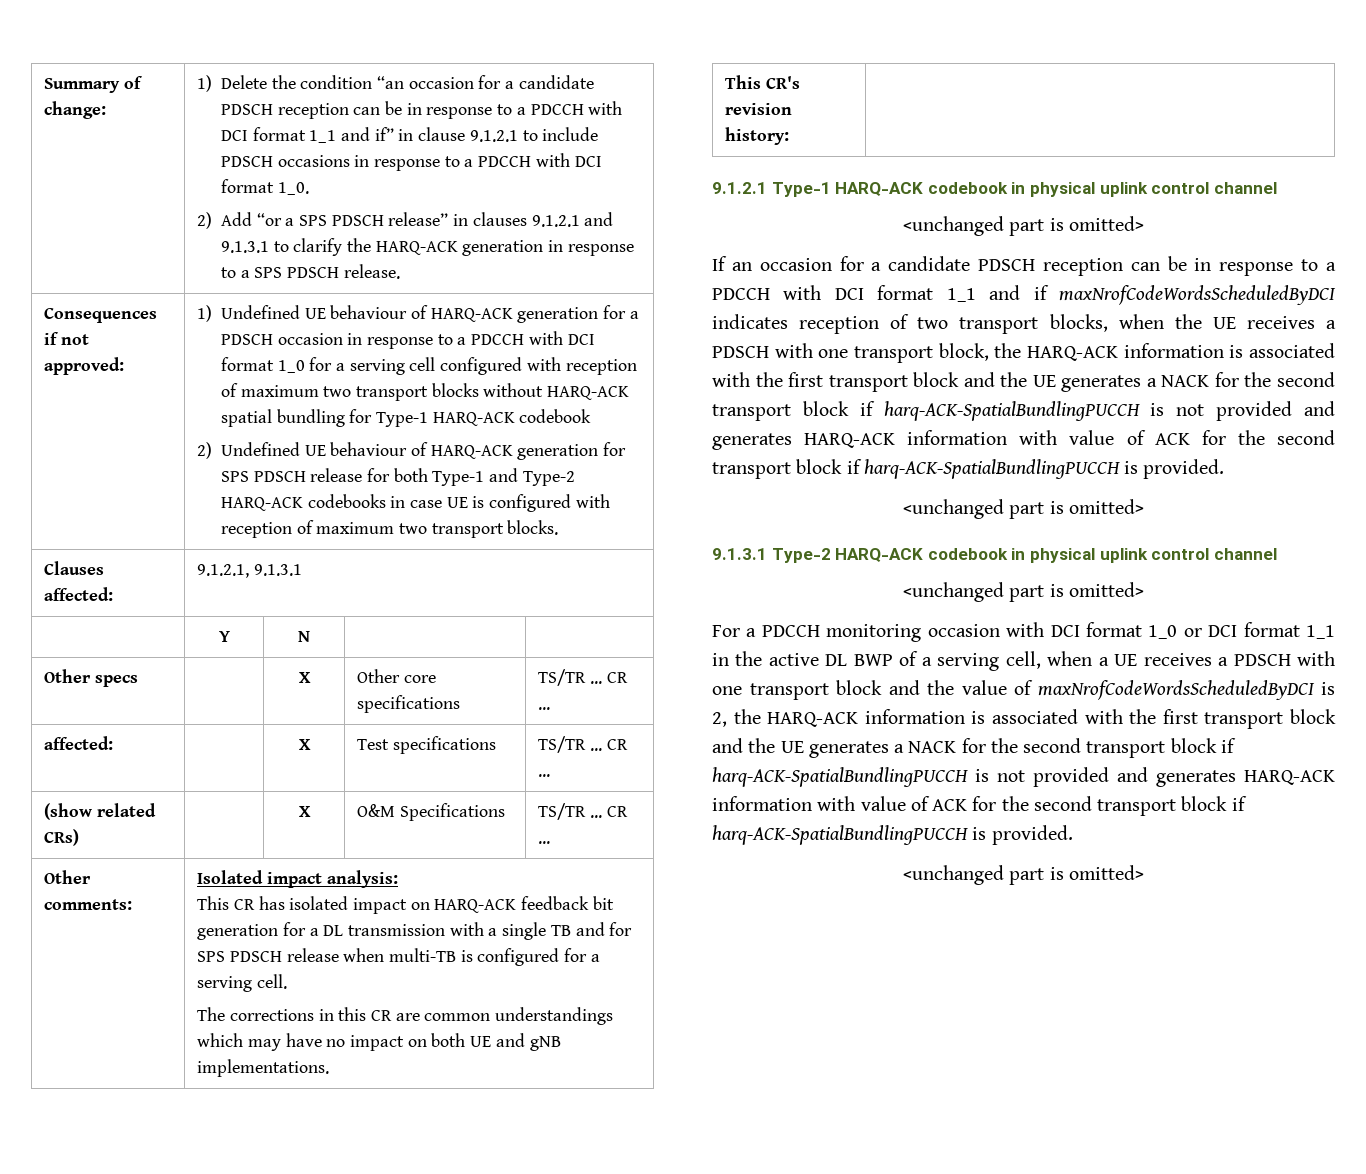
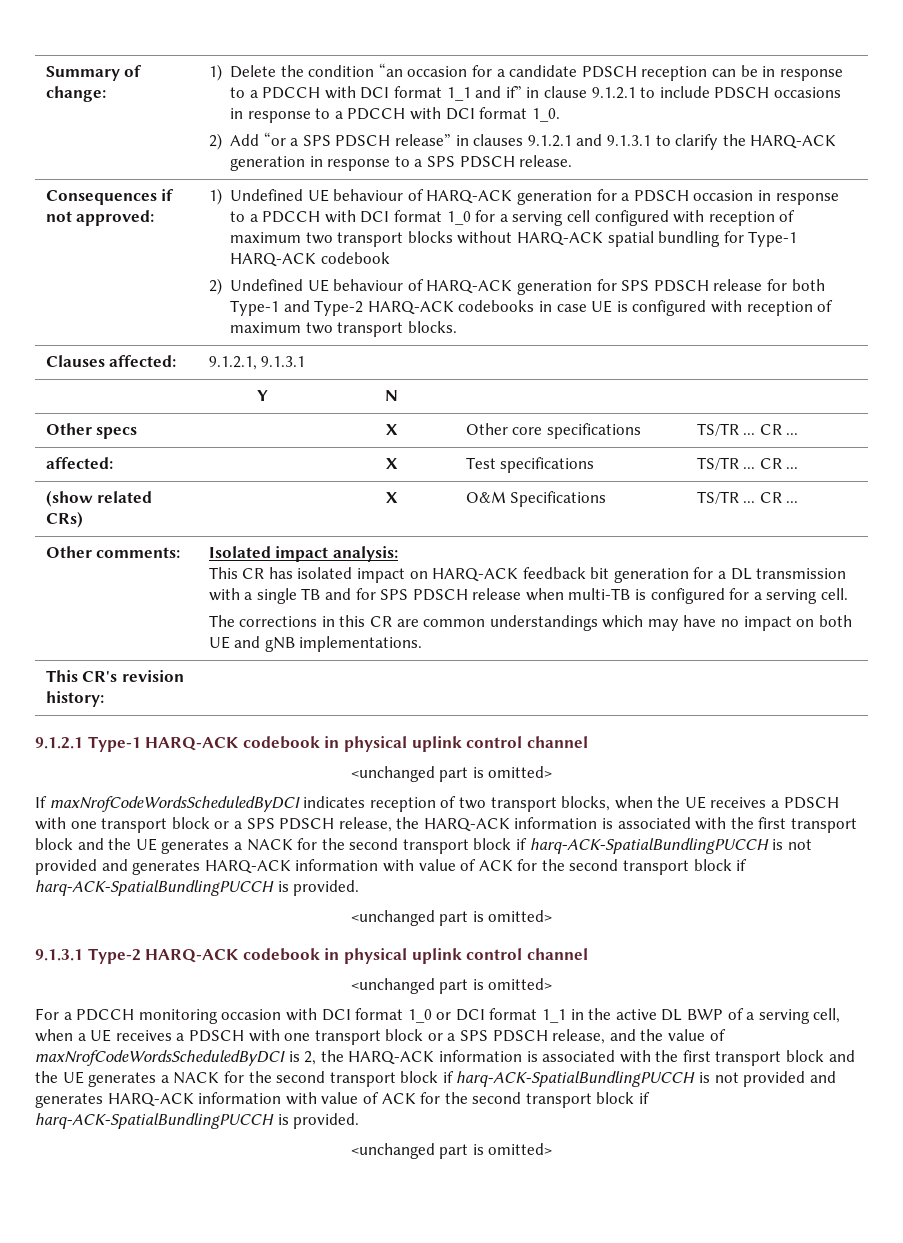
- If an occasion for a candidate PDSCH reception can be in response to a PDCCH with DCI format 1_1 and if maxNrofCodeWordsScheduledByDCI indicates reception of two transport blocks, when the UE receives a PDSCH with one transport block, the HARQ-ACK information is associated with the first transport block and the UE generates a NACK for the second transport block if harq-ACK-SpatialBundlingPUCCH is not provided and generates HARQ-ACK information with value of ACK for the second transport block if harq-ACK-SpatialBundlingPUCCH is provided.
+ If maxNrofCodeWordsScheduledByDCI indicates reception of two transport blocks, when the UE receives a PDSCH with one transport block or a SPS PDSCH release, the HARQ-ACK information is associated with the first transport block and the UE generates a NACK for the second transport block if harq-ACK-SpatialBundlingPUCCH is not provided and generates HARQ-ACK information with value of ACK for the second transport block if harq-ACK-SpatialBundlingPUCCH is provided.
- For a PDCCH monitoring occasion with DCI format 1_0 or DCI format 1_1 in the active DL BWP of a serving cell, when a UE receives a PDSCH with one transport block and the value of maxNrofCodeWordsScheduledByDCI is 2, the HARQ-ACK information is associated with the first transport block and the UE generates a NACK for the second transport block if harq-ACK-SpatialBundlingPUCCH is not provided and generates HARQ-ACK information with value of ACK for the second transport block if harq-ACK-SpatialBundlingPUCCH is provided.
+ For a PDCCH monitoring occasion with DCI format 1_0 or DCI format 1_1 in the active DL BWP of a serving cell, when a UE receives a PDSCH with one transport block or a SPS PDSCH release, and the value of maxNrofCodeWordsScheduledByDCI is 2, the HARQ-ACK information is associated with the first transport block and the UE generates a NACK for the second transport block if harq-ACK-SpatialBundlingPUCCH is not provided and generates HARQ-ACK information with value of ACK for the second transport block if harq-ACK-SpatialBundlingPUCCH is provided.

